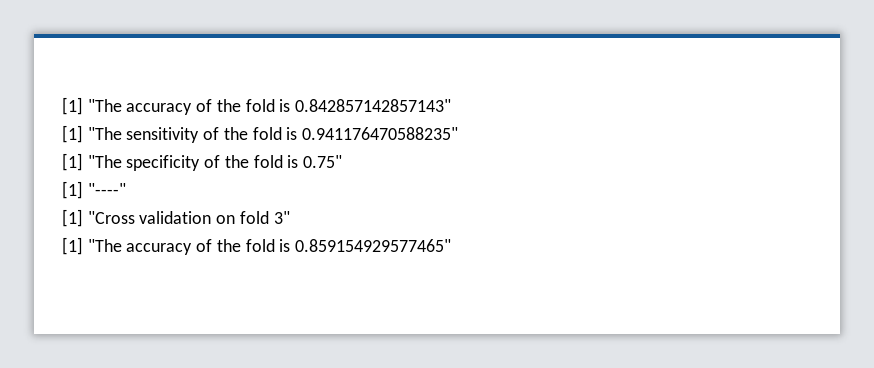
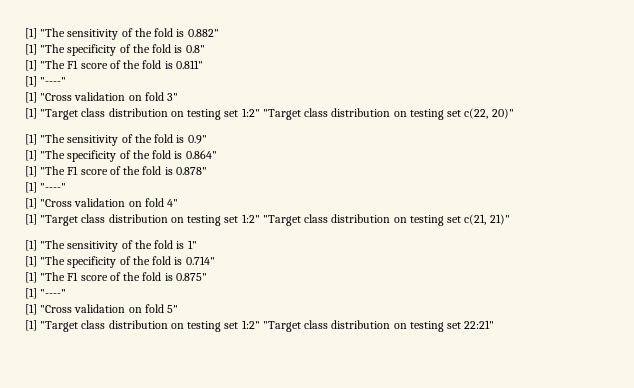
- [1] "The accuracy of the fold is 0.842857142857143"
- [1] "The sensitivity of the fold is 0.941176470588235"
- [1] "The specificity of the fold is 0.75"
+ [1] "The sensitivity of the fold is 0.882"
+ [1] "The specificity of the fold is 0.8"
+ [1] "The F1 score of the fold is 0.811"
- [1] "The accuracy of the fold is 0.859154929577465"
+ [1] "Target class distribution on testing set 1:2" "Target class distribution on testing set c(22, 20)"
+ [1] "The sensitivity of the fold is 0.9"
+ [1] "The specificity of the fold is 0.864"
+ [1] "The F1 score of the fold is 0.878"
+ [1] "----"
+ [1] "Cross validation on fold 4"
+ [1] "Target class distribution on testing set 1:2" "Target class distribution on testing set c(21, 21)"
+ [1] "The sensitivity of the fold is 1"
+ [1] "The specificity of the fold is 0.714"
+ [1] "The F1 score of the fold is 0.875"
+ [1] "----"
+ [1] "Cross validation on fold 5"
+ [1] "Target class distribution on testing set 1:2" "Target class distribution on testing set 22:21"

